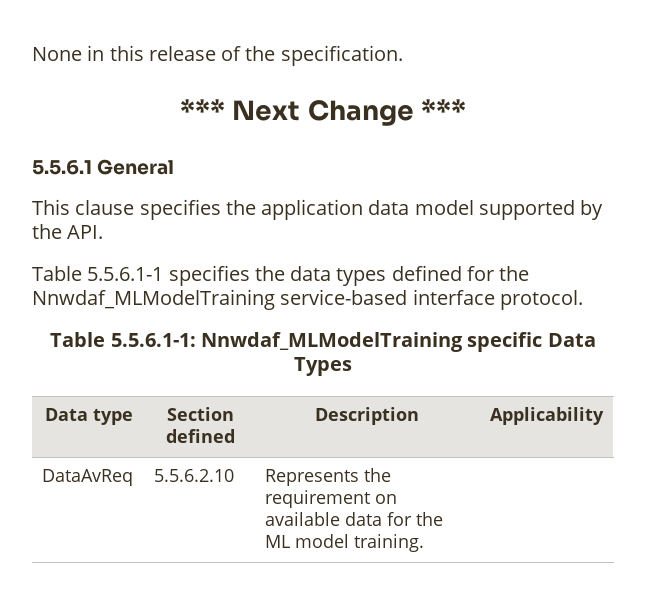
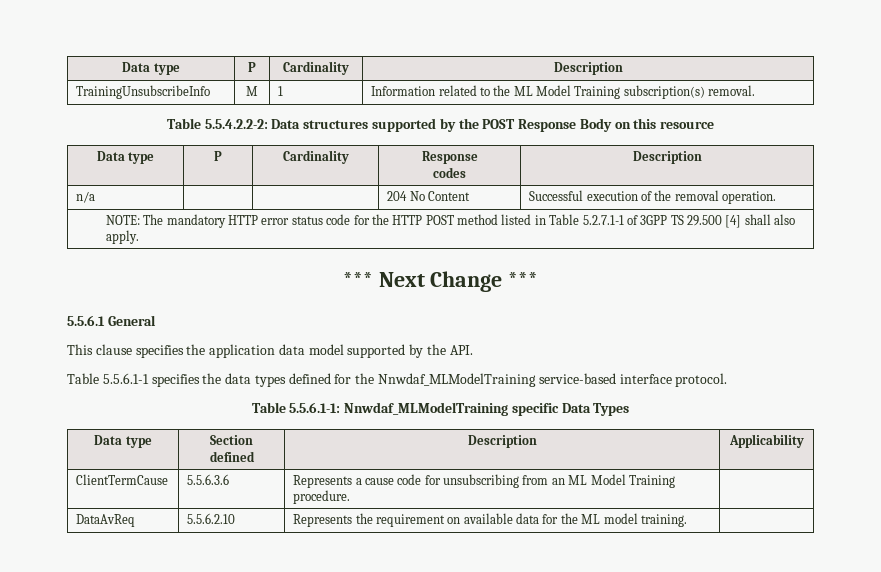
- None in this release of the specification.
+ Data type | P | Cardinality | Description
+ TrainingUnsubscribeInfo | M | 1 | Information related to the ML Model Training subscription(s) removal.
+ Table 5.5.4.2.2-2: Data structures supported by the POST Response Body on this resource
+ Data type | P | Cardinality | Response
+ codes | Description
+ n/a | | | 204 No Content | Successful execution of the removal operation.
+ NOTE: The mandatory HTTP error status code for the HTTP POST method listed in Table 5.2.7.1-1 of 3GPP TS 29.500 [4] shall also apply.
+ ClientTermCause | 5.5.6.3.6 | Represents a cause code for unsubscribing from an ML Model Training procedure. |

